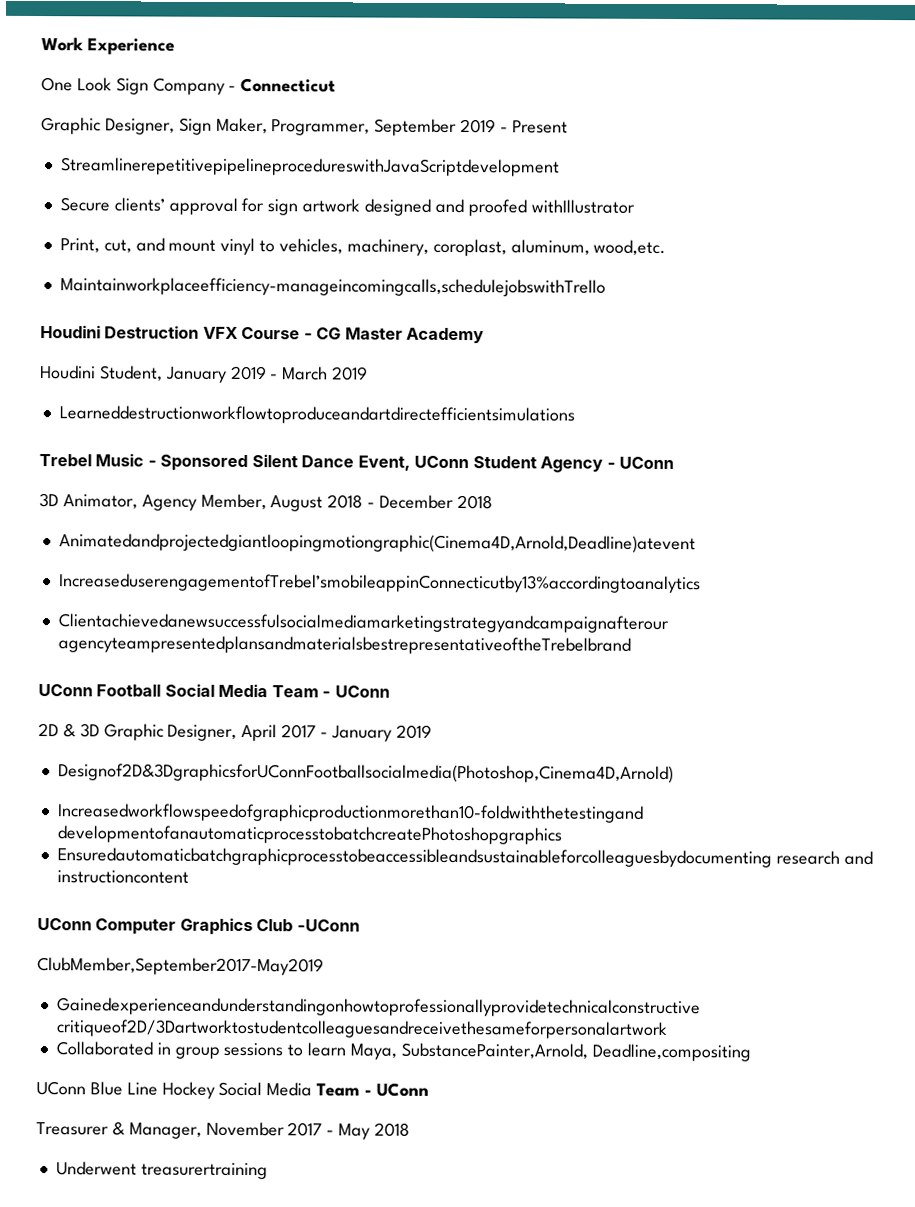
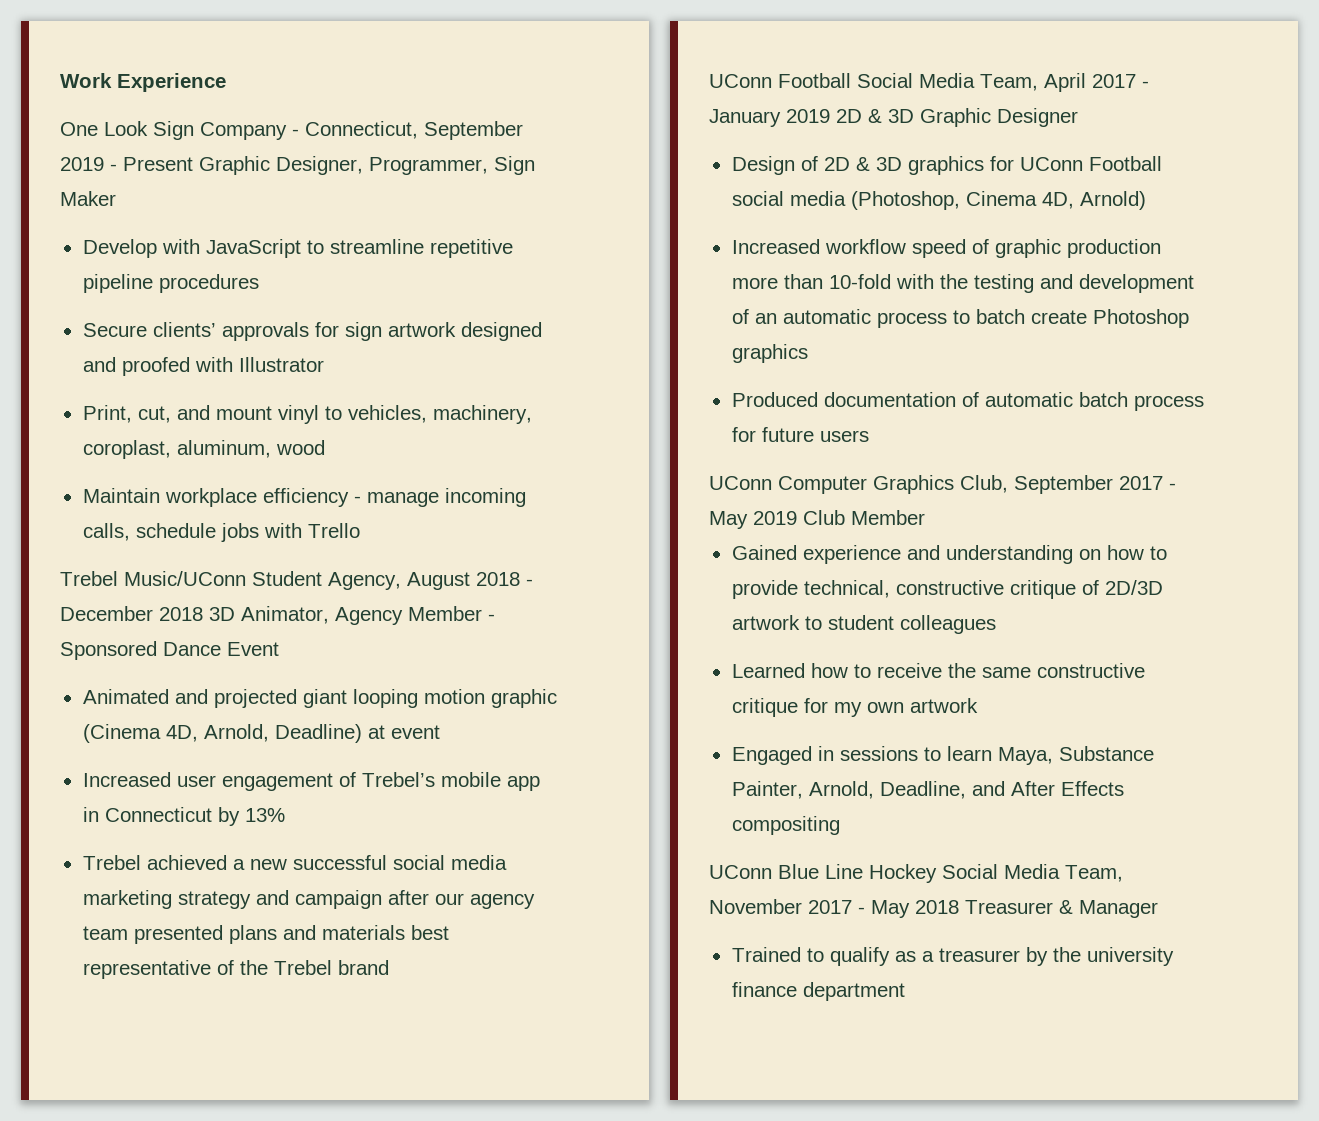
- One Look Sign Company - Connecticut
- Graphic Designer, Sign Maker, Programmer, September 2019 - Present
- StreamlinerepetitivepipelineprocedureswithJavaScriptdevelopment
+ One Look Sign Company - Connecticut, September 2019 - Present Graphic Designer, Programmer, Sign Maker
+ Develop with JavaScript to streamline repetitive pipeline procedures
- Secure clients’ approval for sign artwork designed and proofed withIllustrator
+ Secure clients’ approvals for sign artwork designed and proofed with Illustrator
- Print, cut, and mount vinyl to vehicles, machinery, coroplast, aluminum, wood,etc.
- Maintainworkplaceefficiency-manageincomingcalls,schedulejobswithTrello
- Houdini Destruction VFX Course - CG Master Academy
- Houdini Student, January 2019 - March 2019
- Learneddestructionworkflowtoproduceandartdirectefficientsimulations
- Trebel Music - Sponsored Silent Dance Event, UConn Student Agency - UConn
- 3D Animator, Agency Member, August 2018 - December 2018
- Animatedandprojectedgiantloopingmotiongraphic(Cinema4D,Arnold,Deadline)atevent
- IncreaseduserengagementofTrebel’smobileappinConnecticutby13%accordingtoanalytics
- Clientachievedanewsuccessfulsocialmediamarketingstrategyandcampaignafterour agencyteampresentedplansandmaterialsbestrepresentativeoftheTrebelbrand
- UConn Football Social Media Team - UConn
- 2D & 3D Graphic Designer, April 2017 - January 2019
- Designof2D&3DgraphicsforUConnFootballsocialmedia(Photoshop,Cinema4D,Arnold)
- Increasedworkflowspeedofgraphicproductionmorethan10-foldwiththetestingand developmentofanautomaticprocesstobatchcreatePhotoshopgraphics
- Ensuredautomaticbatchgraphicprocesstobeaccessibleandsustainableforcolleaguesbydocumenting research and instructioncontent
- UConn Computer Graphics Club -UConn
- ClubMember,September2017-May2019
- Gainedexperienceandunderstandingonhowtoprofessionallyprovidetechnicalconstructive critiqueof2D/3Dartworktostudentcolleaguesandreceivethesameforpersonalartwork
- Collaborated in group sessions to learn Maya, SubstancePainter,Arnold, Deadline,compositing
+ Print, cut, and mount vinyl to vehicles, machinery, coroplast, aluminum, wood
+ Maintain workplace efficiency - manage incoming calls, schedule jobs with Trello
+ Trebel Music/UConn Student Agency, August 2018 - December 2018 3D Animator, Agency Member - Sponsored Dance Event
+ Animated and projected giant looping motion graphic (Cinema 4D, Arnold, Deadline) at event
+ Increased user engagement of Trebel’s mobile app in Connecticut by 13%
+ Trebel achieved a new successful social media marketing strategy and campaign after our agency team presented plans and materials best representative of the Trebel brand
+ UConn Football Social Media Team, April 2017 - January 2019 2D & 3D Graphic Designer
+ Design of 2D & 3D graphics for UConn Football social media (Photoshop, Cinema 4D, Arnold)
+ Increased workflow speed of graphic production more than 10-fold with the testing and development of an automatic process to batch create Photoshop graphics
+ Produced documentation of automatic batch process for future users
+ UConn Computer Graphics Club, September 2017 - May 2019 Club Member
+ Gained experience and understanding on how to provide technical, constructive critique of 2D/3D artwork to student colleagues
+ Learned how to receive the same constructive critique for my own artwork
+ Engaged in sessions to learn Maya, Substance Painter, Arnold, Deadline, and After Effects compositing
- UConn Blue Line Hockey Social Media Team - UConn
- Treasurer & Manager, November 2017 - May 2018
- Underwent treasurertraining
+ UConn Blue Line Hockey Social Media Team, November 2017 - May 2018 Treasurer & Manager
+ Trained to qualify as a treasurer by the university finance department

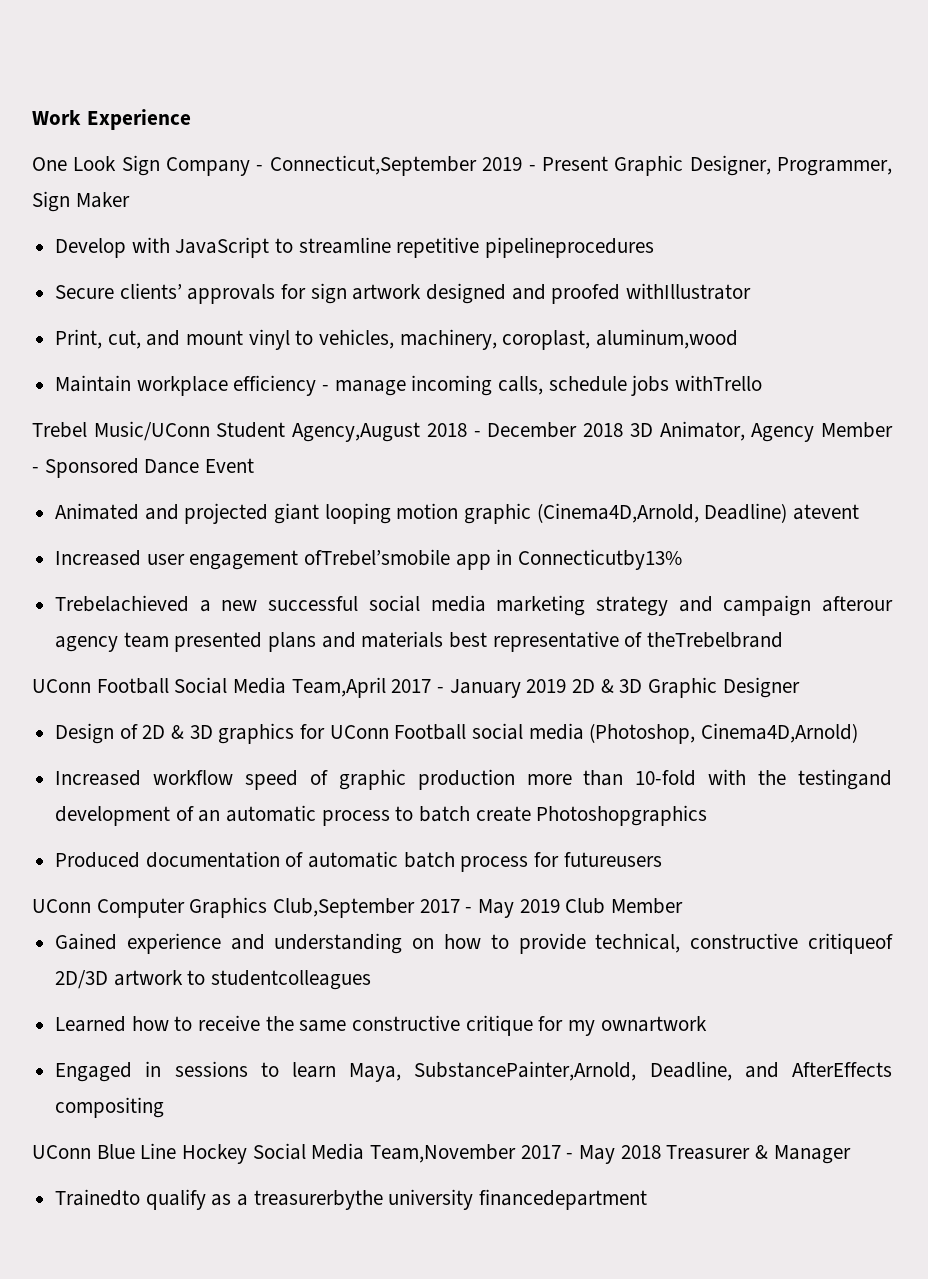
- One Look Sign Company - Connecticut, September 2019 - Present Graphic Designer, Programmer, Sign Maker
+ One Look Sign Company - Connecticut,September 2019 - Present Graphic Designer, Programmer, Sign Maker
- Develop with JavaScript to streamline repetitive pipeline procedures
+ Develop with JavaScript to streamline repetitive pipelineprocedures
- Secure clients’ approvals for sign artwork designed and proofed with Illustrator
+ Secure clients’ approvals for sign artwork designed and proofed withIllustrator
- Print, cut, and mount vinyl to vehicles, machinery, coroplast, aluminum, wood
+ Print, cut, and mount vinyl to vehicles, machinery, coroplast, aluminum,wood
- Maintain workplace efficiency - manage incoming calls, schedule jobs with Trello
+ Maintain workplace efficiency - manage incoming calls, schedule jobs withTrello
- Trebel Music/UConn Student Agency, August 2018 - December 2018 3D Animator, Agency Member - Sponsored Dance Event
+ Trebel Music/UConn Student Agency,August 2018 - December 2018 3D Animator, Agency Member - Sponsored Dance Event
- Animated and projected giant looping motion graphic (Cinema 4D, Arnold, Deadline) at event
- Increased user engagement of Trebel’s mobile app in Connecticut by 13%
- Trebel achieved a new successful social media marketing strategy and campaign after our agency team presented plans and materials best representative of the Trebel brand
+ Animated and projected giant looping motion graphic (Cinema4D,Arnold, Deadline) atevent
+ Increased user engagement ofTrebel’smobile app in Connecticutby13%
+ Trebelachieved a new successful social media marketing strategy and campaign afterour agency team presented plans and materials best representative of theTrebelbrand
- UConn Football Social Media Team, April 2017 - January 2019 2D & 3D Graphic Designer
+ UConn Football Social Media Team,April 2017 - January 2019 2D & 3D Graphic Designer
- Design of 2D & 3D graphics for UConn Football social media (Photoshop, Cinema 4D, Arnold)
+ Design of 2D & 3D graphics for UConn Football social media (Photoshop, Cinema4D,Arnold)
- Increased workflow speed of graphic production more than 10-fold with the testing and development of an automatic process to batch create Photoshop graphics
+ Increased workflow speed of graphic production more than 10-fold with the testingand development of an automatic process to batch create Photoshopgraphics
- Produced documentation of automatic batch process for future users
+ Produced documentation of automatic batch process for futureusers
- UConn Computer Graphics Club, September 2017 - May 2019 Club Member
+ UConn Computer Graphics Club,September 2017 - May 2019 Club Member
- Gained experience and understanding on how to provide technical, constructive critique of 2D/3D artwork to student colleagues
+ Gained experience and understanding on how to provide technical, constructive critiqueof 2D/3D artwork to studentcolleagues
- Learned how to receive the same constructive critique for my own artwork
+ Learned how to receive the same constructive critique for my ownartwork
- Engaged in sessions to learn Maya, Substance Painter, Arnold, Deadline, and After Effects compositing
+ Engaged in sessions to learn Maya, SubstancePainter,Arnold, Deadline, and AfterEffects compositing
- UConn Blue Line Hockey Social Media Team, November 2017 - May 2018 Treasurer & Manager
+ UConn Blue Line Hockey Social Media Team,November 2017 - May 2018 Treasurer & Manager
- Trained to qualify as a treasurer by the university finance department
+ Trainedto qualify as a treasurerbythe university financedepartment

